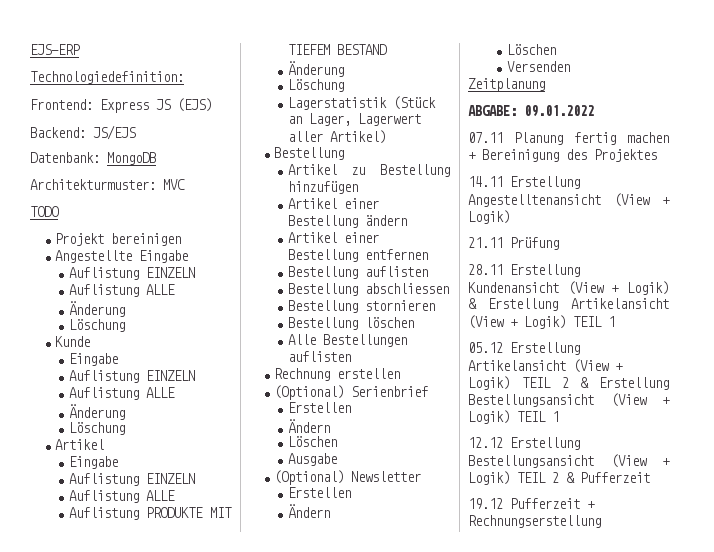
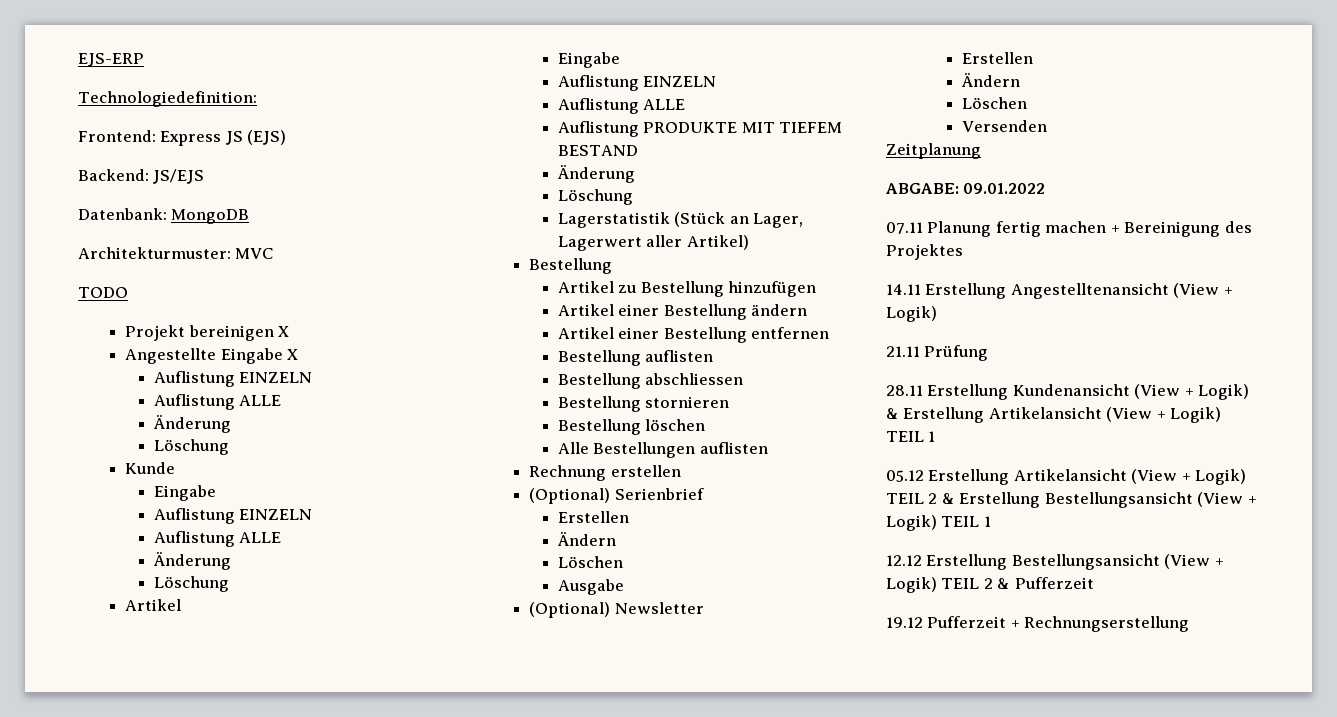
- Projekt bereinigen
+ Projekt bereinigen X
- Angestellte Eingabe
+ Angestellte Eingabe X

